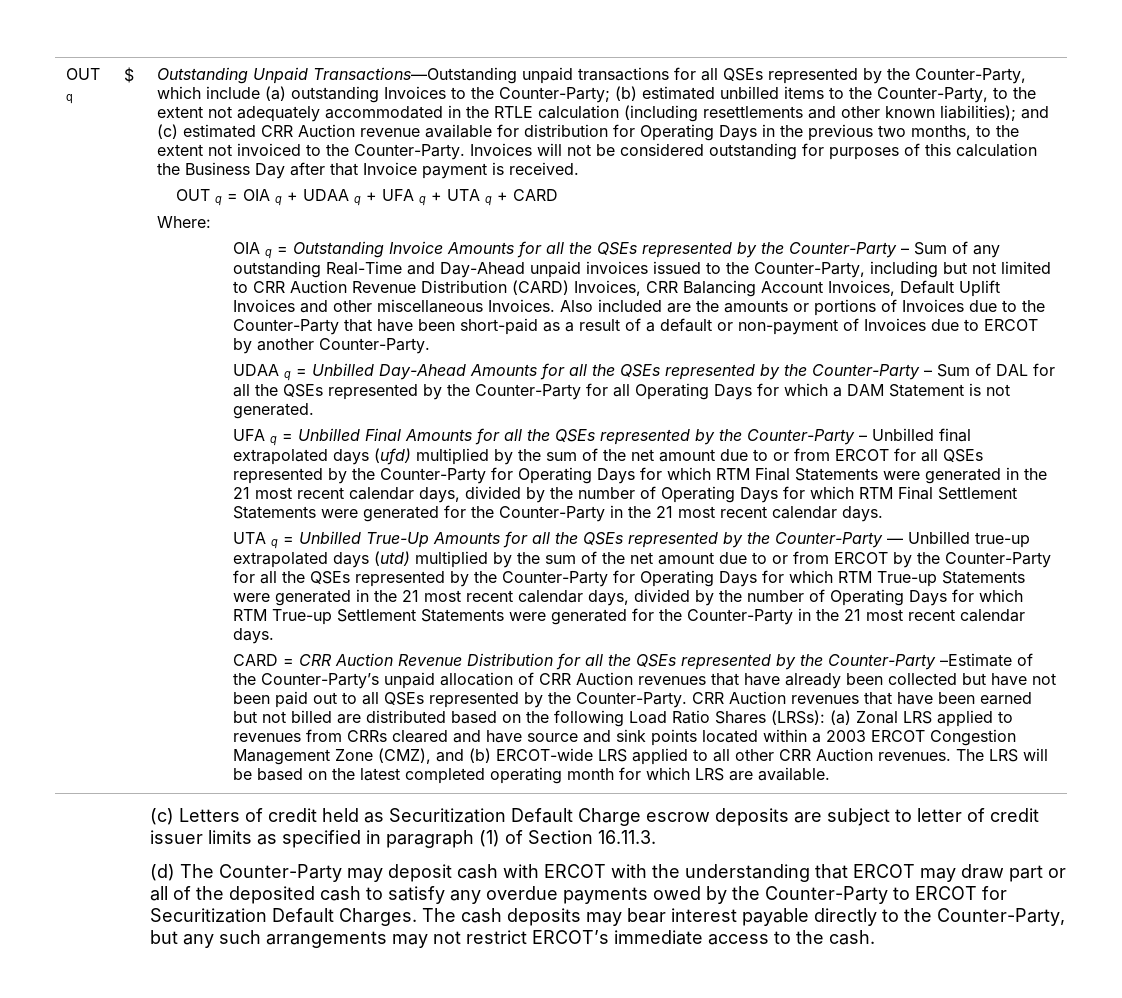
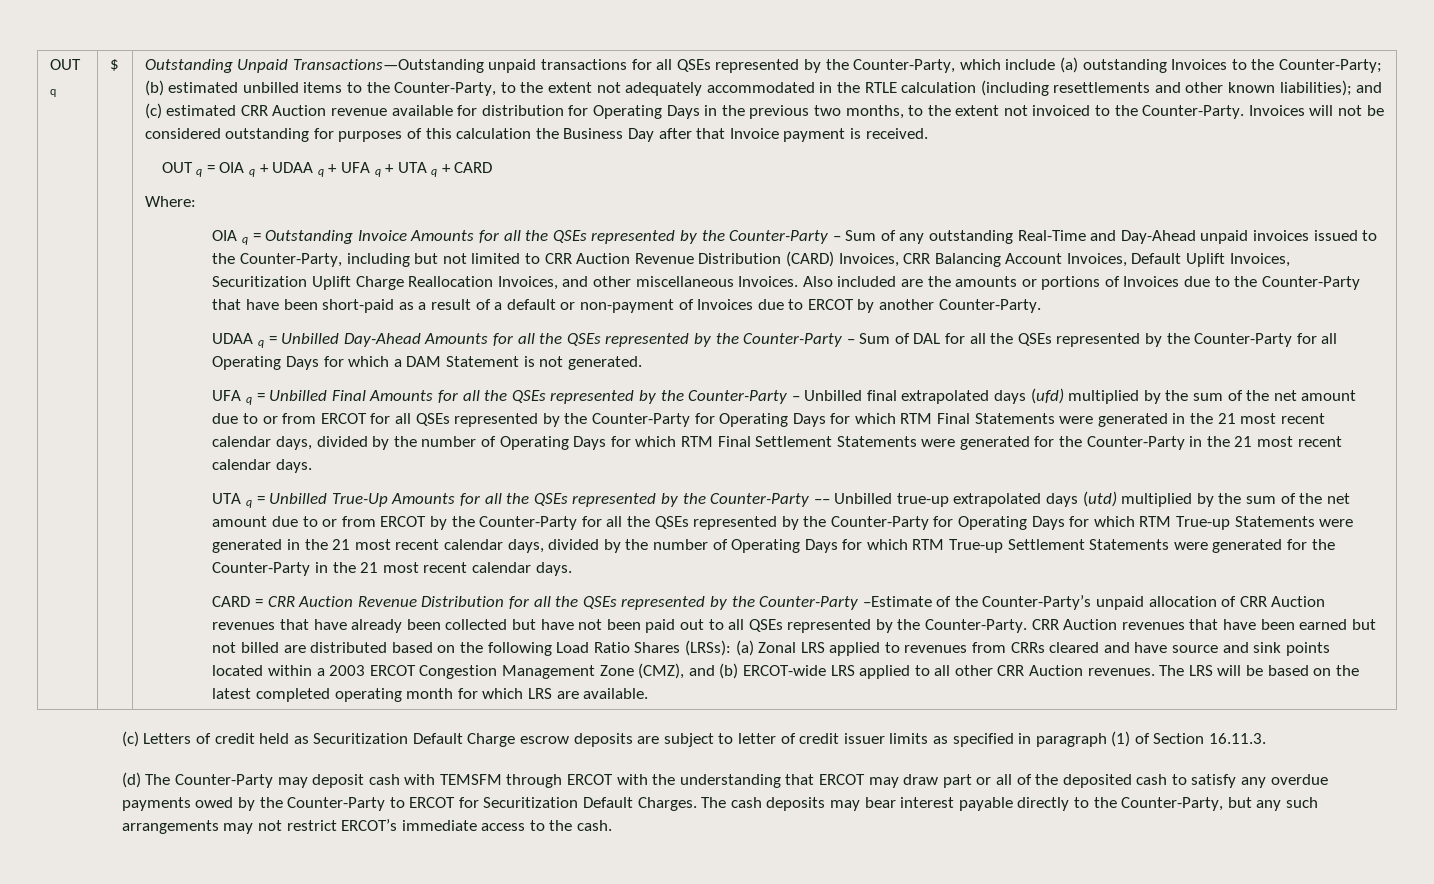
- OIA q = Outstanding Invoice Amounts for all the QSEs represented by the Counter-Party – Sum of any outstanding Real-Time and Day-Ahead unpaid invoices issued to the Counter-Party, including but not limited to CRR Auction Revenue Distribution (CARD) Invoices, CRR Balancing Account Invoices, Default Uplift Invoices and other miscellaneous Invoices.
+ OIA q = Outstanding Invoice Amounts for all the QSEs represented by the Counter-Party – Sum of any outstanding Real-Time and Day-Ahead unpaid invoices issued to the Counter-Party, including but not limited to CRR Auction Revenue Distribution (CARD) Invoices, CRR Balancing Account Invoices, Default Uplift Invoices, Securitization Uplift Charge Reallocation Invoices, and other miscellaneous Invoices.
- (d) The Counter-Party may deposit cash with ERCOT with the understanding that ERCOT may draw part or all of the deposited cash to satisfy any overdue payments owed by the Counter-Party to ERCOT for Securitization Default Charges.
+ (d) The Counter-Party may deposit cash with TEMSFM through ERCOT with the understanding that ERCOT may draw part or all of the deposited cash to satisfy any overdue payments owed by the Counter-Party to ERCOT for Securitization Default Charges.

